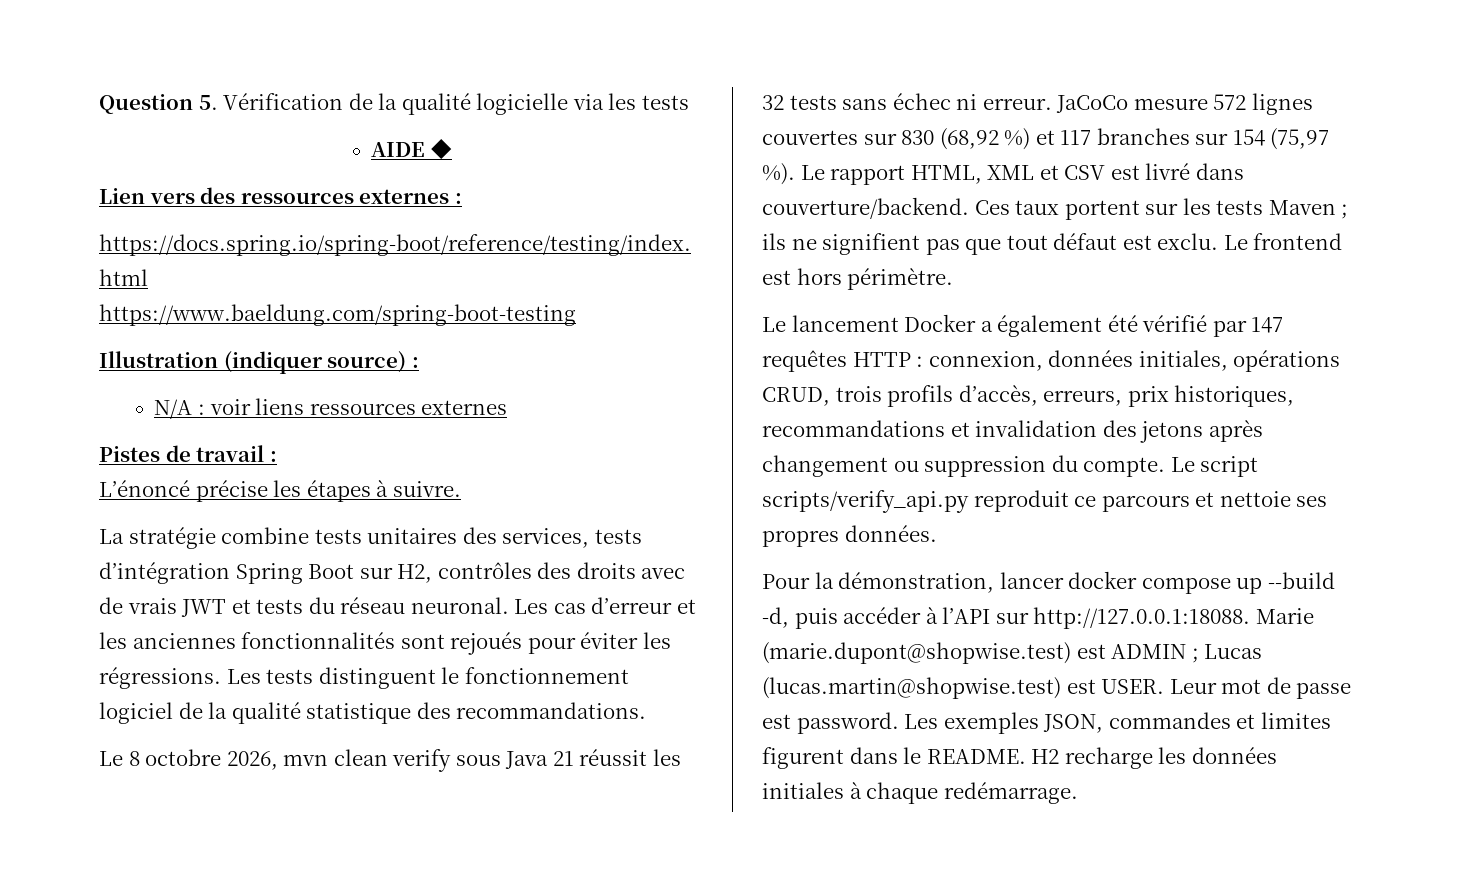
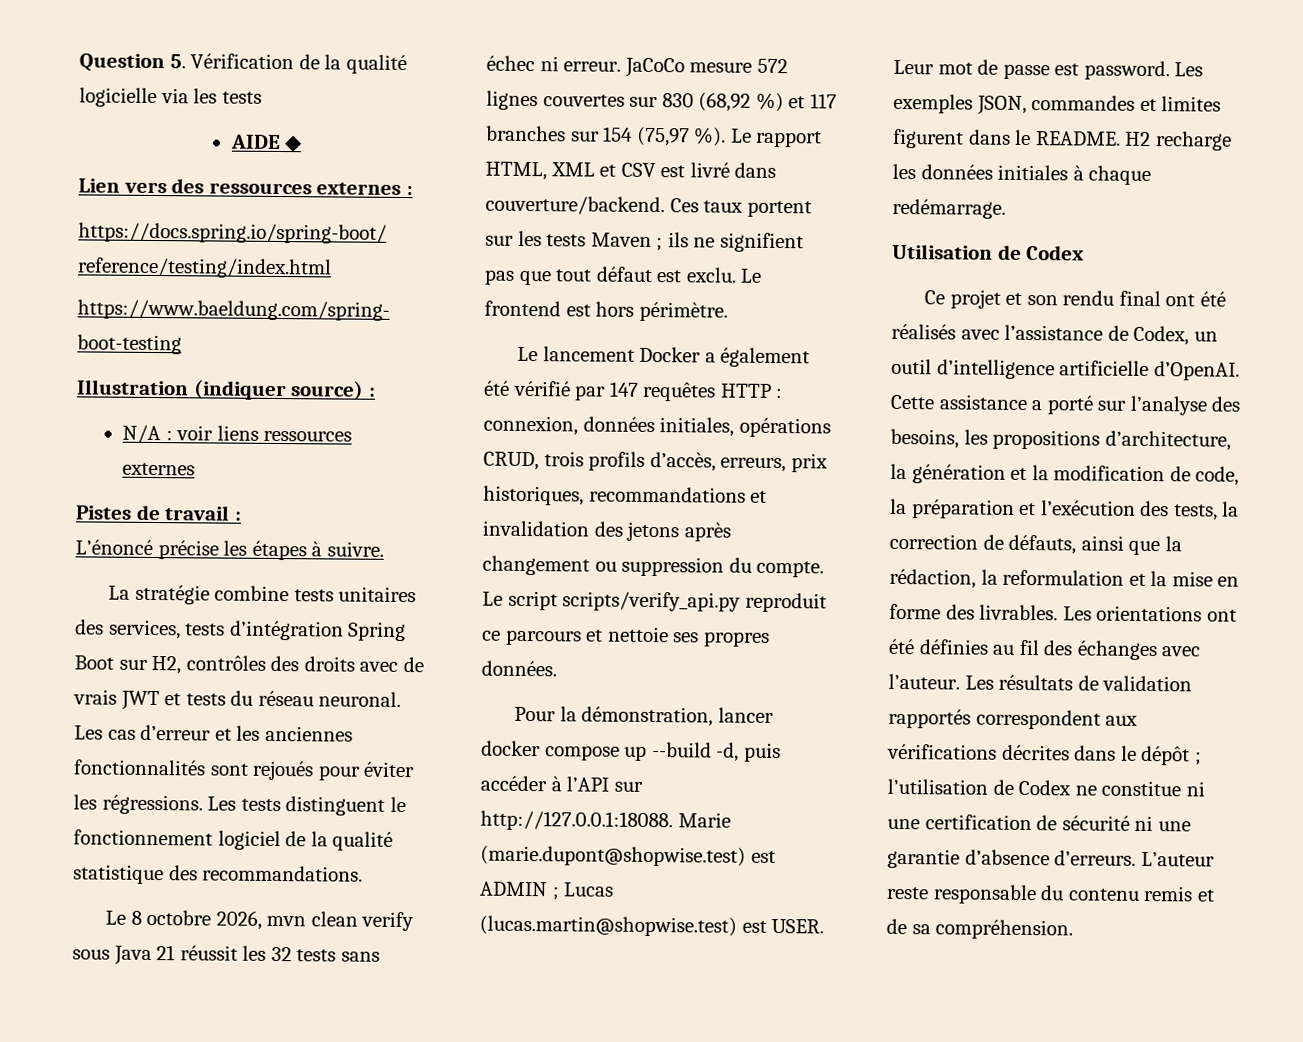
+ Utilisation de Codex
+ Ce projet et son rendu final ont été réalisés avec l’assistance de Codex, un outil d’intelligence artificielle d’OpenAI. Cette assistance a porté sur l’analyse des besoins, les propositions d’architecture, la génération et la modification de code, la préparation et l’exécution des tests, la correction de défauts, ainsi que la rédaction, la reformulation et la mise en forme des livrables. Les orientations ont été définies au fil des échanges avec l’auteur. Les résultats de validation rapportés correspondent aux vérifications décrites dans le dépôt ; l’utilisation de Codex ne constitue ni une certification de sécurité ni une garantie d’absence d’erreurs. L’auteur reste responsable du contenu remis et de sa compréhension.

